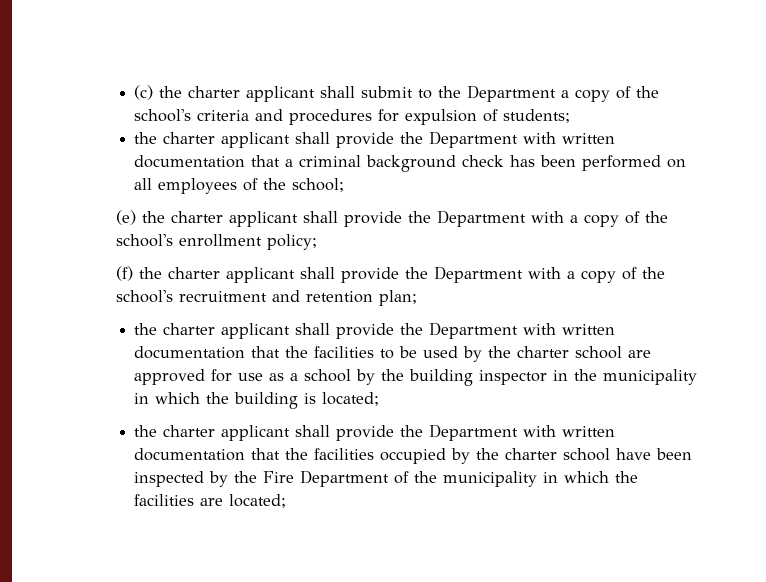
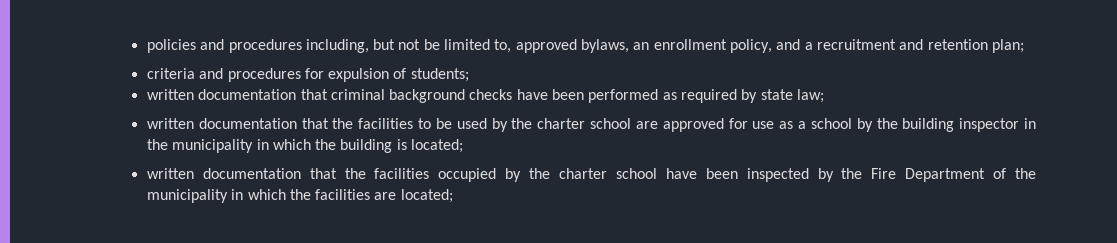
- (c) the charter applicant shall submit to the Department a copy of the school's criteria and procedures for expulsion of students;
+ policies and procedures including, but not be limited to, approved bylaws, an enrollment policy, and a recruitment and retention plan;
+ criteria and procedures for expulsion of students;
- the charter applicant shall provide the Department with written documentation that a criminal background check has been performed on all employees of the school;
- (e) the charter applicant shall provide the Department with a copy of the school's enrollment policy;
- (f) the charter applicant shall provide the Department with a copy of the school's recruitment and retention plan;
- the charter applicant shall provide the Department with written documentation that the facilities to be used by the charter school are approved for use as a school by the building inspector in the municipality in which the building is located;
+ written documentation that criminal background checks have been performed as required by state law;
+ written documentation that the facilities to be used by the charter school are approved for use as a school by the building inspector in the municipality in which the building is located;
- the charter applicant shall provide the Department with written documentation that the facilities occupied by the charter school have been inspected by the Fire Department of the municipality in which the facilities are located;
+ written documentation that the facilities occupied by the charter school have been inspected by the Fire Department of the municipality in which the facilities are located;

